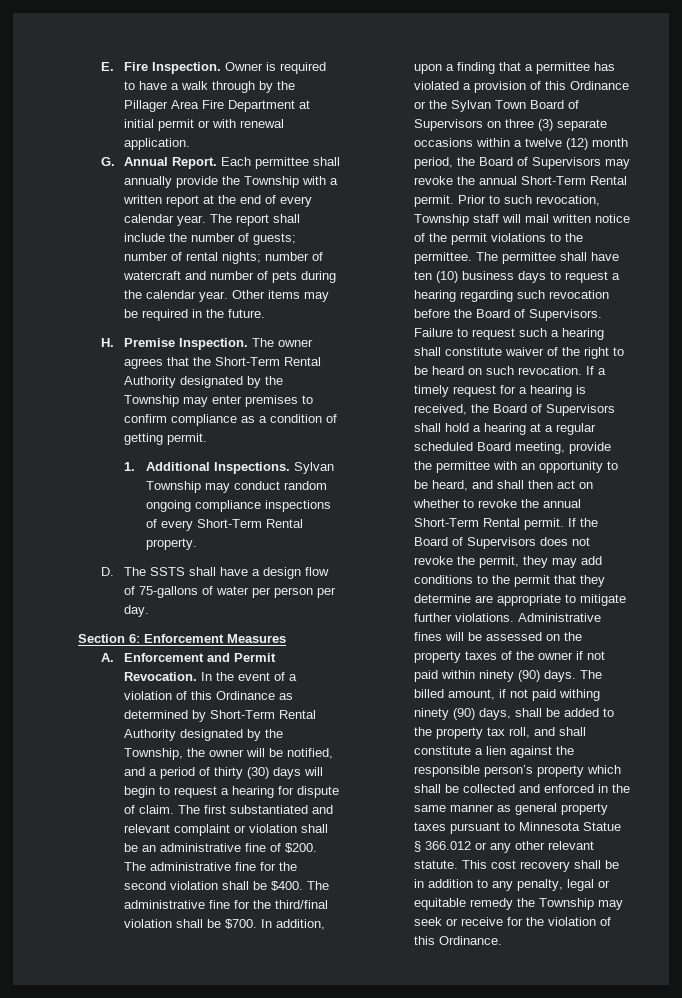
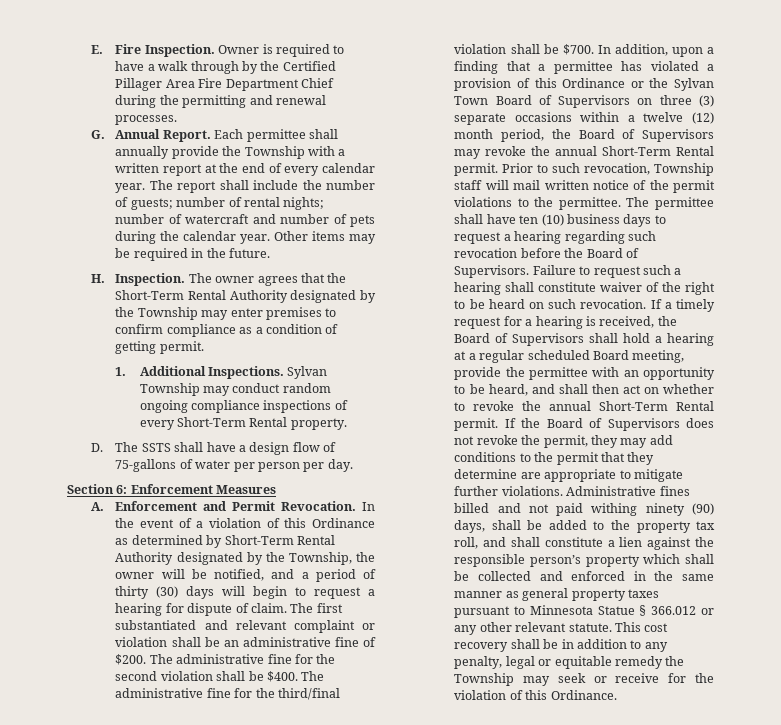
- Owner is required to have a walk through by the Pillager Area Fire Department at initial permit or with renewal application.
+ Owner is required to have a walk through by the Certified Pillager Area Fire Department Chief during the permitting and renewal processes.
- H. Premise Inspection.
+ H. Inspection.
- Administrative fines will be assessed on the property taxes of the owner if not paid within ninety (90) days. The billed amount, if not paid withing ninety (90) days, shall be added to the property tax roll, and shall constitute a lien against the responsible person’s property which shall be collected and enforced in the same manner as general property taxes pursuant to Minnesota Statue § 366.012 or any other relevant statute.
+ Administrative fines billed and not paid withing ninety (90) days, shall be added to the property tax roll, and shall constitute a lien against the responsible person’s property which shall be collected and enforced in the same manner as general property taxes pursuant to Minnesota Statue § 366.012 or any other relevant statute.

